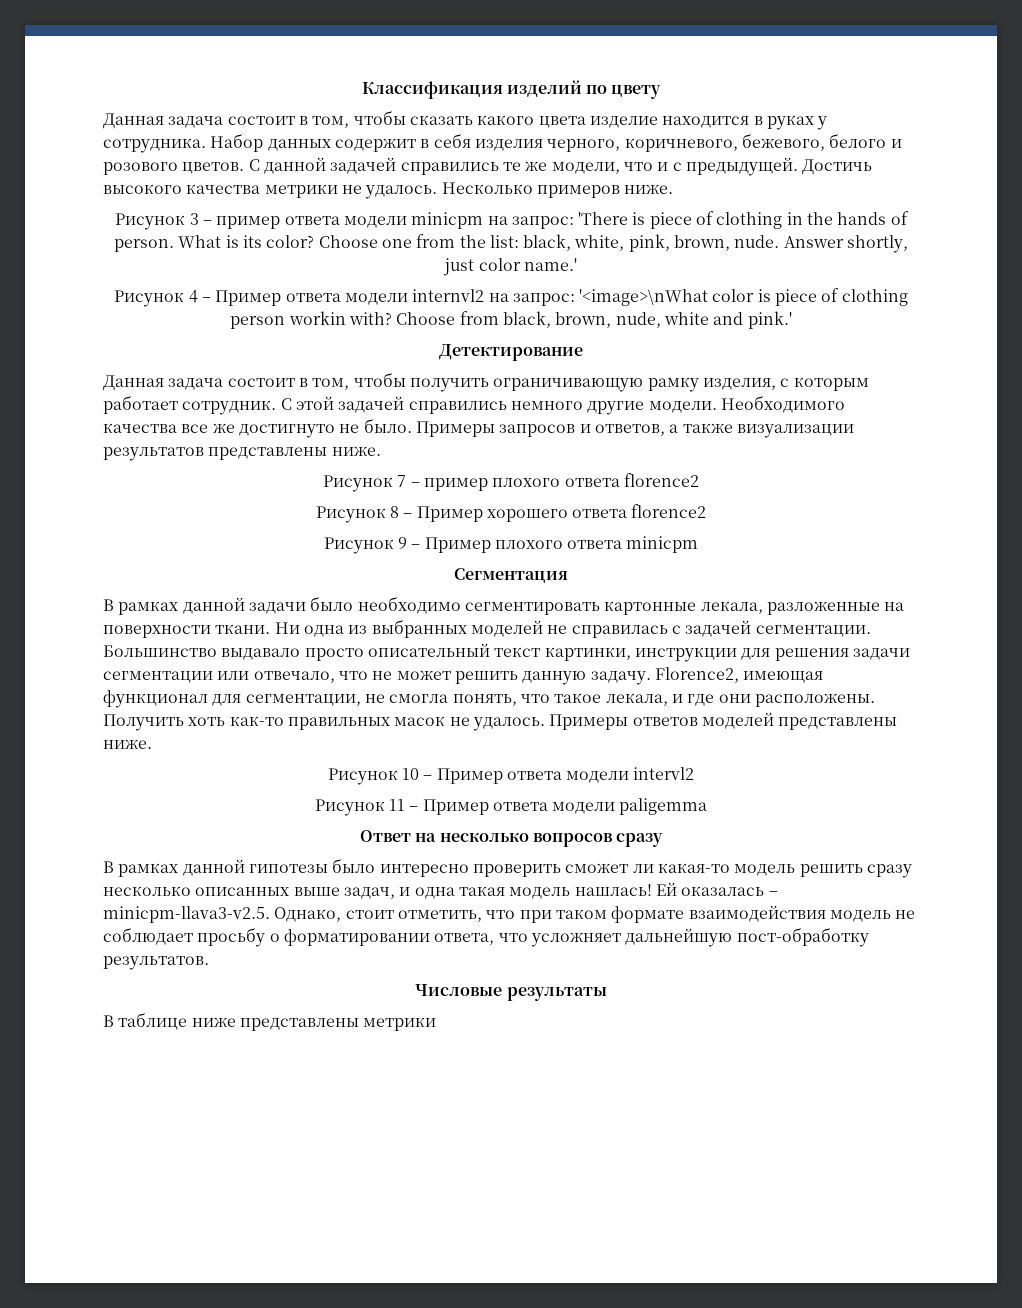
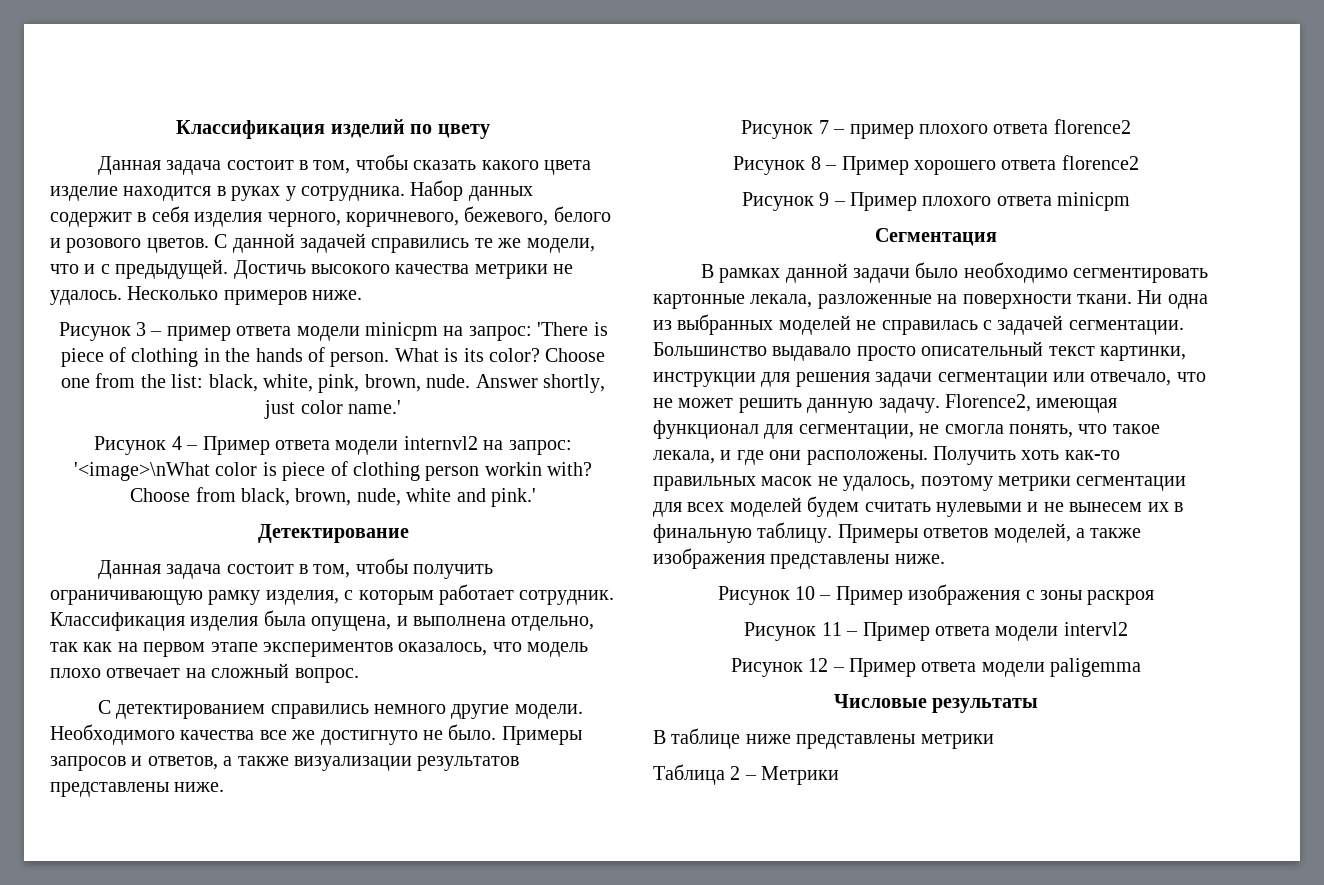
- С этой задачей справились немного другие модели.
+ Классификация изделия была опущена, и выполнена отдельно, так как на первом этапе экспериментов оказалось, что модель плохо отвечает на сложный вопрос.
+ С детектированием справились немного другие модели.
- Получить хоть как-то правильных масок не удалось. Примеры ответов моделей представлены ниже.
+ Получить хоть как-то правильных масок не удалось, поэтому метрики сегментации для всех моделей будем считать нулевыми и не вынесем их в финальную таблицу. Примеры ответов моделей, а также изображения представлены ниже.
- Рисунок 10 – Пример ответа модели intervl2
+ Рисунок 10 – Пример изображения с зоны раскроя
- Рисунок 11 – Пример ответа модели paligemma
- Ответ на несколько вопросов сразу
- В рамках данной гипотезы было интересно проверить сможет ли какая-то модель решить сразу несколько описанных выше задач, и одна такая модель нашлась! Ей оказалась – minicpm-llava3-v2.5. Однако, стоит отметить, что при таком формате взаимодействия модель не соблюдает просьбу о форматировании ответа, что усложняет дальнейшую пост-обработку результатов.
+ Рисунок 11 – Пример ответа модели intervl2
+ Рисунок 12 – Пример ответа модели paligemma
+ Таблица 2 – Метрики

